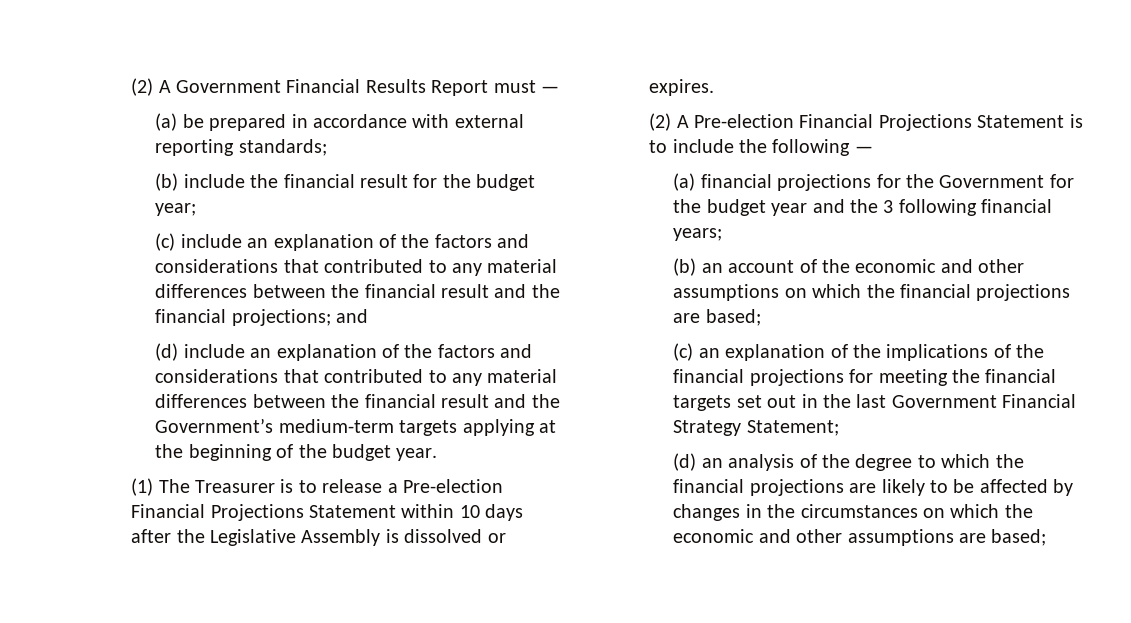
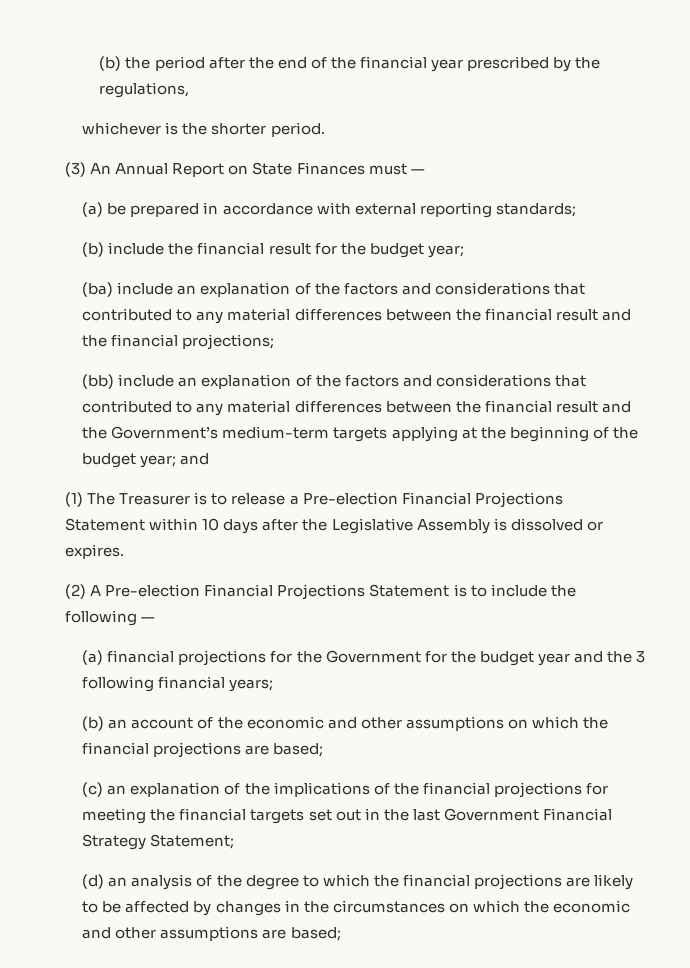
- (2) A Government Financial Results Report must —
+ (b) the period after the end of the financial year prescribed by the regulations,
+ whichever is the shorter period.
+ (3) An Annual Report on State Finances must —
- (c) include an explanation of the factors and considerations that contributed to any material differences between the financial result and the financial projections; and
- (d) include an explanation of the factors and considerations that contributed to any material differences between the financial result and the Government’s medium-term targets applying at the beginning of the budget year.
+ (ba) include an explanation of the factors and considerations that contributed to any material differences between the financial result and the financial projections;
+ (bb) include an explanation of the factors and considerations that contributed to any material differences between the financial result and the Government’s medium-term targets applying at the beginning of the budget year; and

